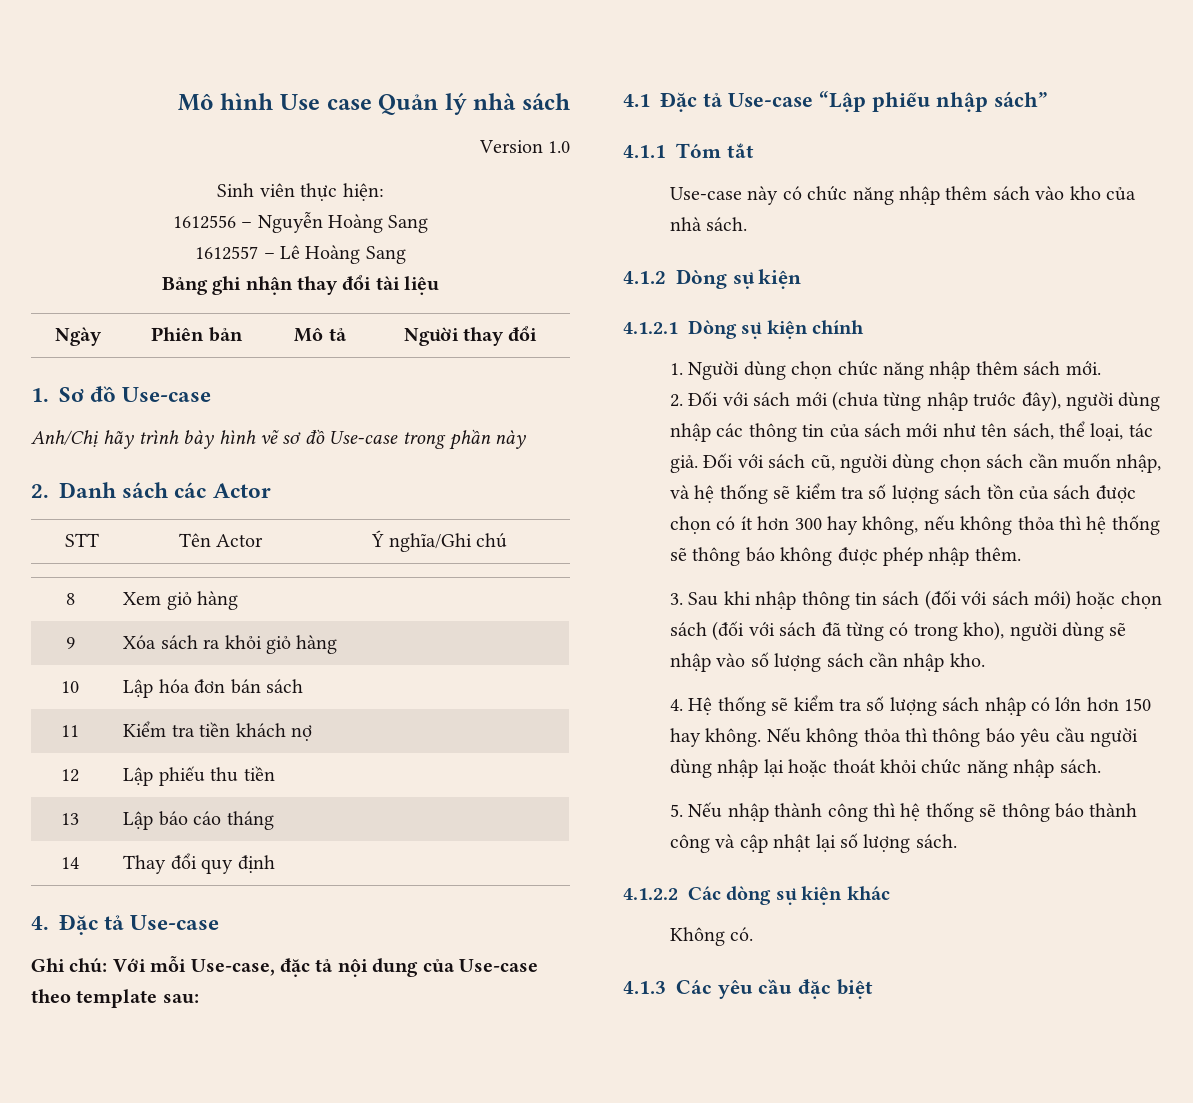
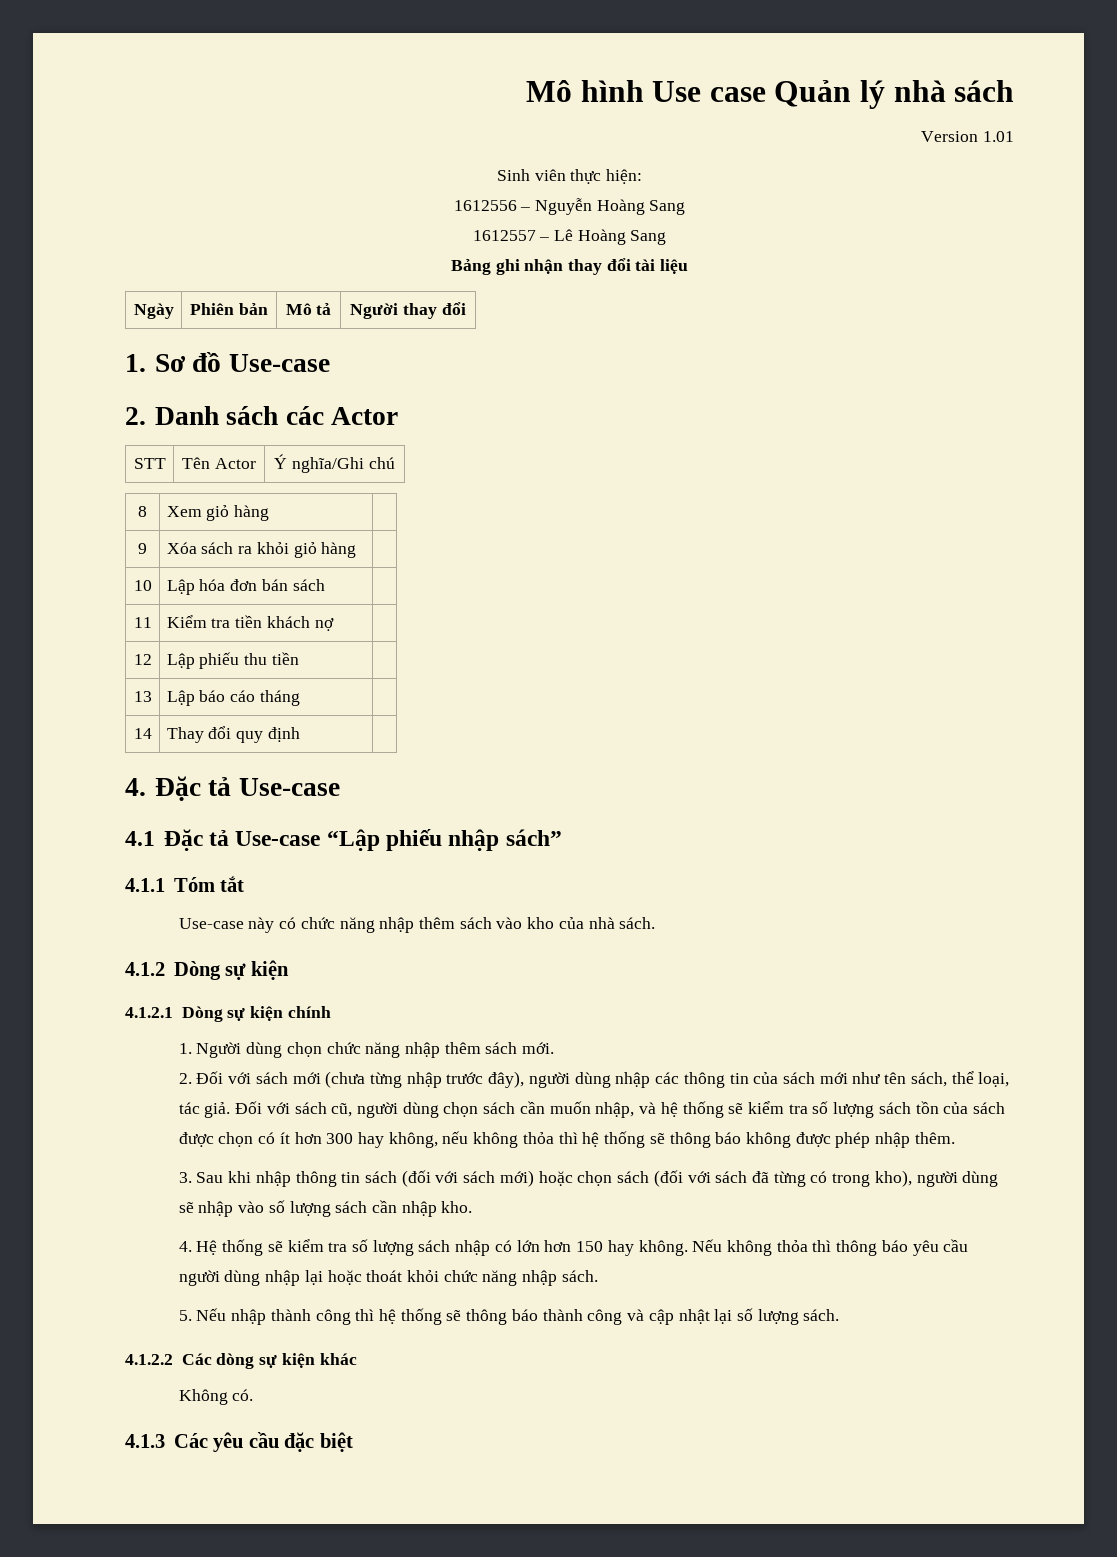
- Version 1.0
+ Version 1.01
- Anh/Chị hãy trình bày hình vẽ sơ đồ Use-case trong phần này
- Ghi chú: Với mỗi Use-case, đặc tả nội dung của Use-case theo template sau:

